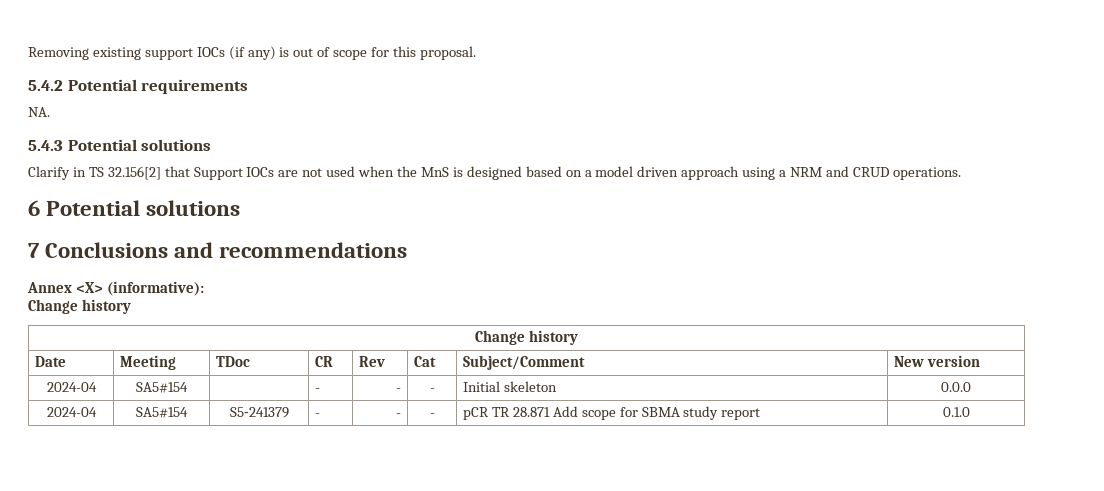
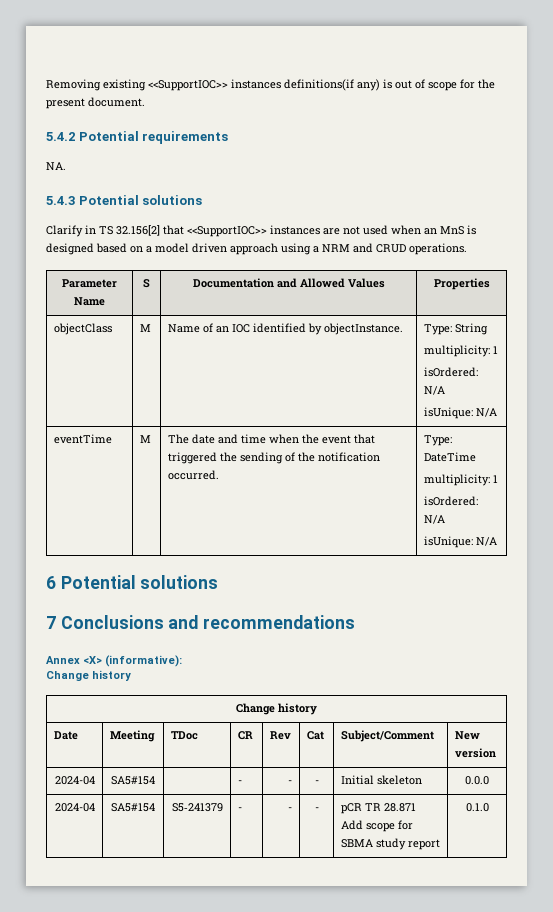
- Removing existing support IOCs (if any) is out of scope for this proposal.
+ Removing existing <<SupportIOC>> instances definitions(if any) is out of scope for the present document.
- Clarify in TS 32.156[2] that Support IOCs are not used when the MnS is designed based on a model driven approach using a NRM and CRUD operations.
+ Clarify in TS 32.156[2] that <<SupportIOC>> instances are not used when an MnS is designed based on a model driven approach using a NRM and CRUD operations.
+ Parameter Name | S | Documentation and Allowed Values | Properties
+ objectClass | M | Name of an IOC identified by objectInstance. | Type: String
+ multiplicity: 1
+ isOrdered: N/A
+ isUnique: N/A
+ eventTime | M | The date and time when the event that triggered the sending of the notification occurred. | Type: DateTime
+ multiplicity: 1
+ isOrdered: N/A
+ isUnique: N/A

